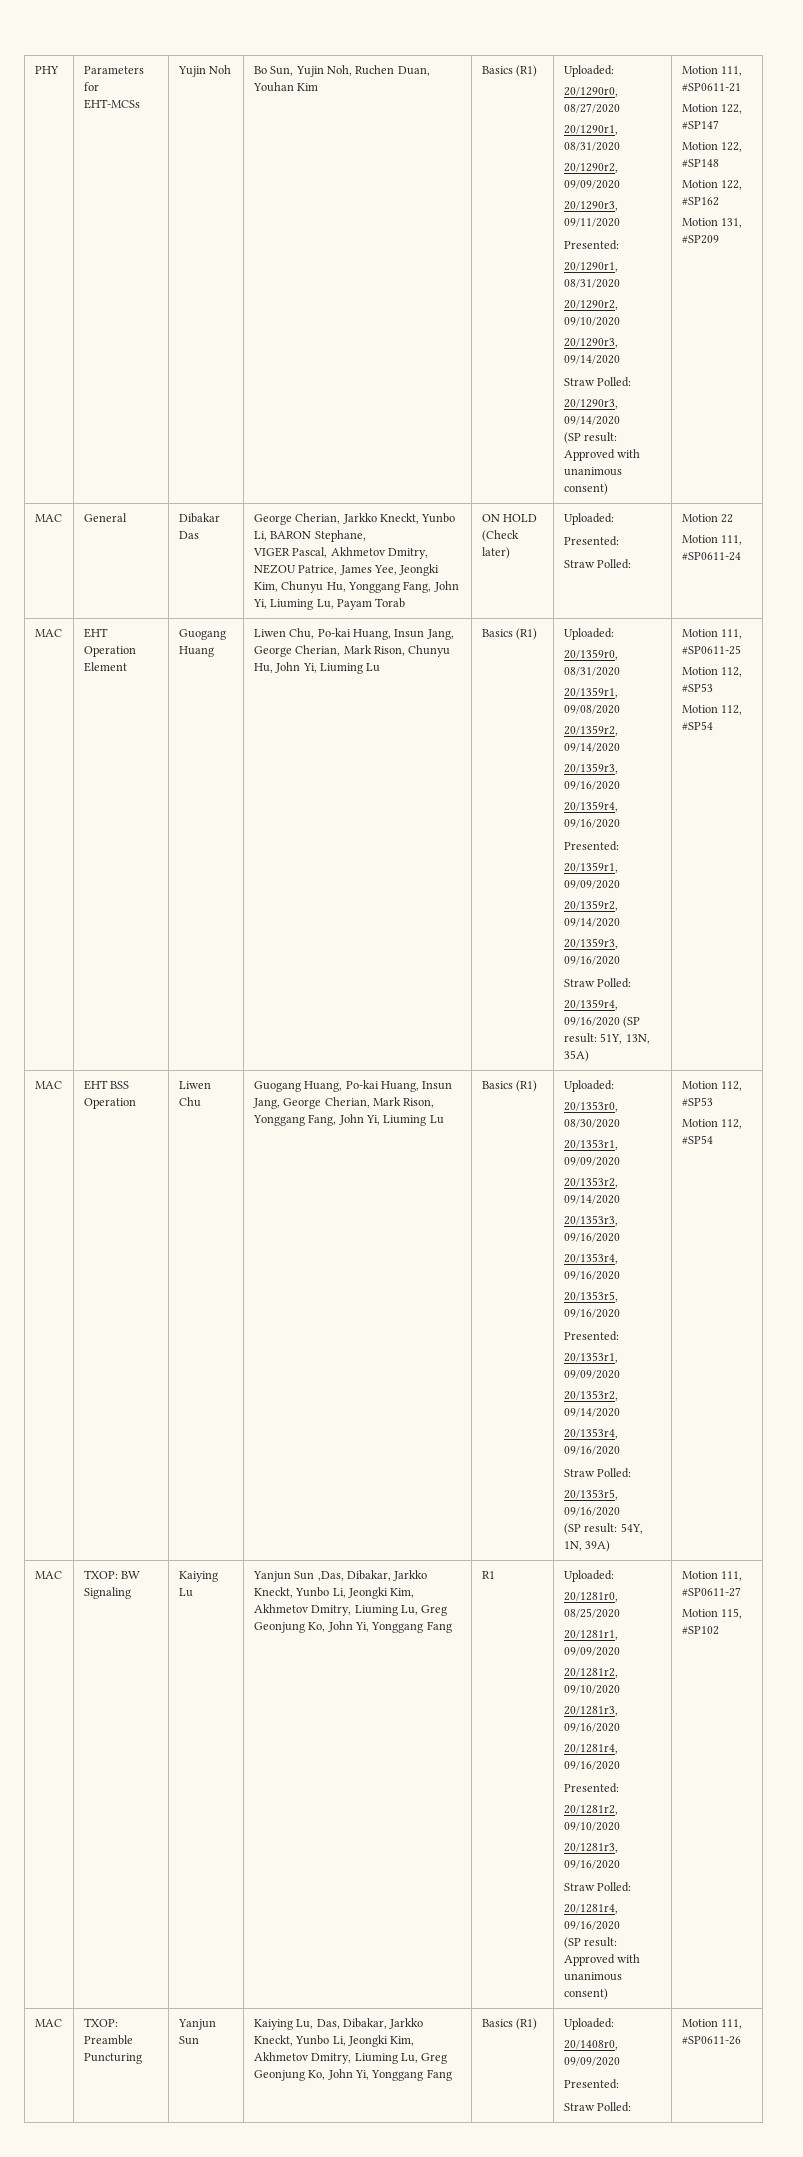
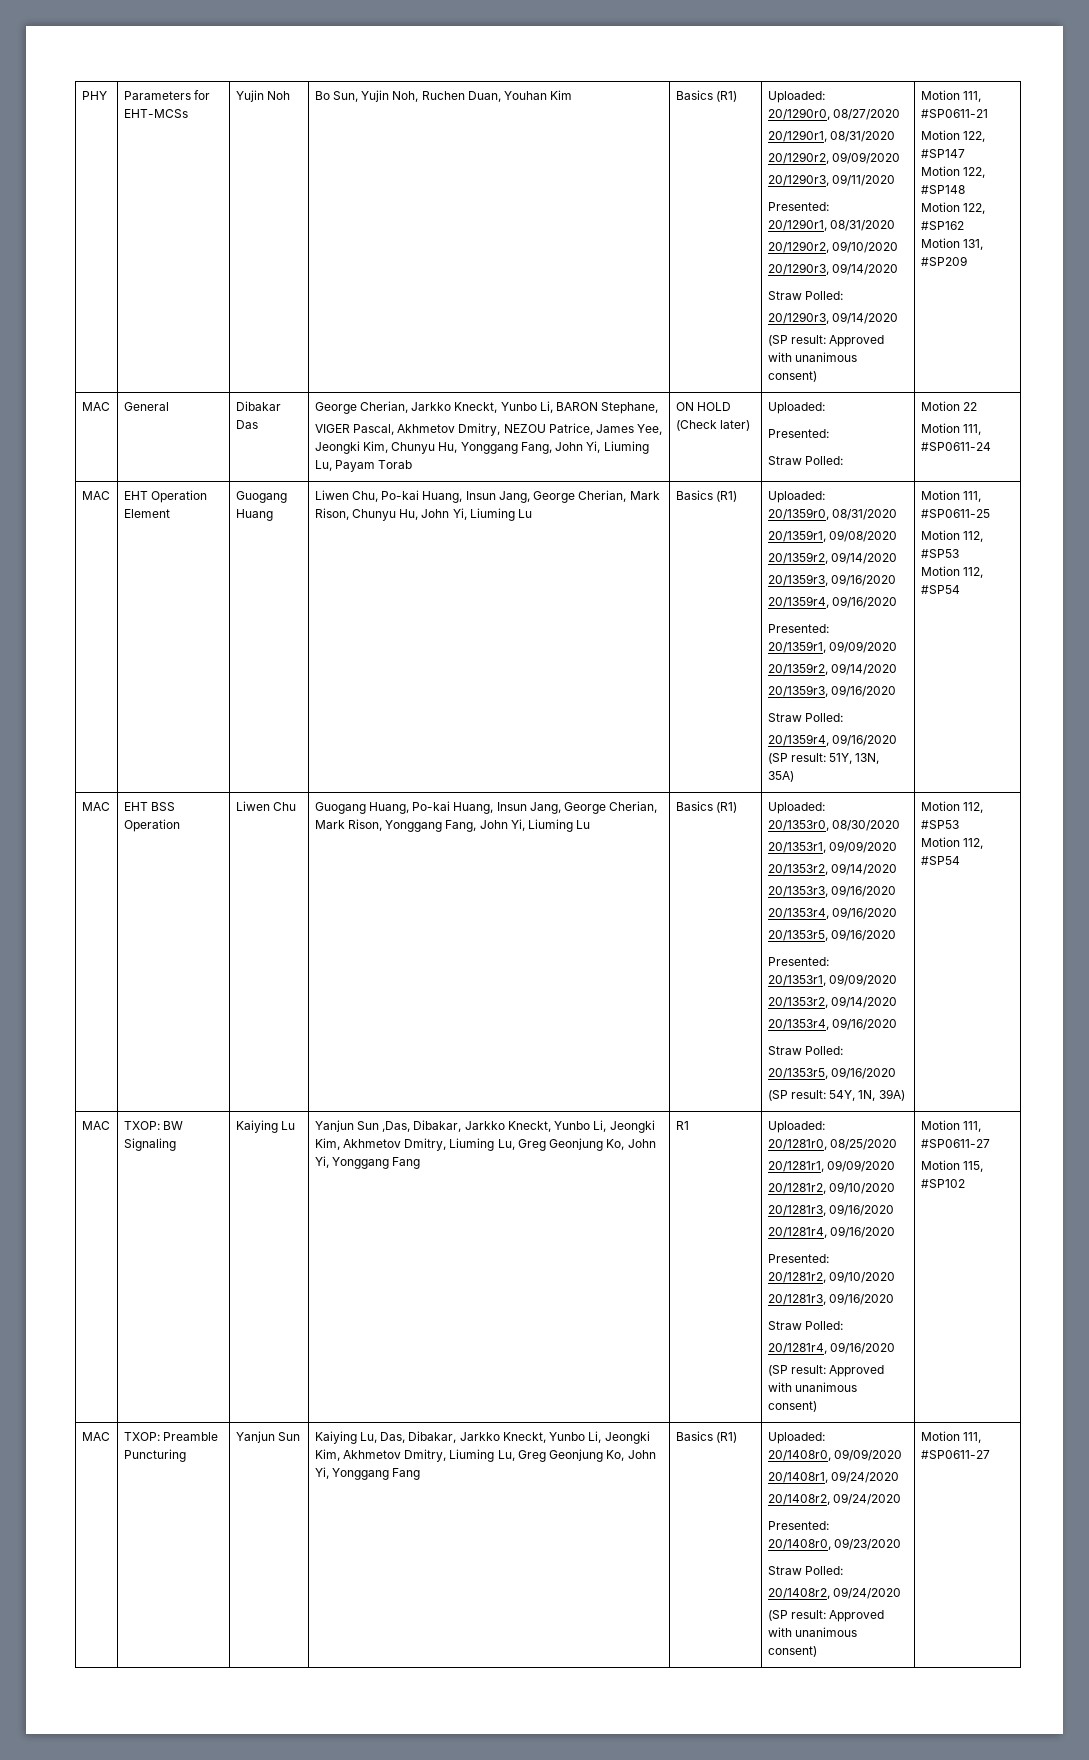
  20/1408r0, 09/09/2020
+ 20/1408r1, 09/24/2020
+ 20/1408r2, 09/24/2020
  Presented:
- Straw Polled: | Motion 111, #SP0611-26
+ 20/1408r0, 09/23/2020
+ Straw Polled:
+ 20/1408r2, 09/24/2020
+ (SP result: Approved with unanimous consent) | Motion 111, #SP0611-27

